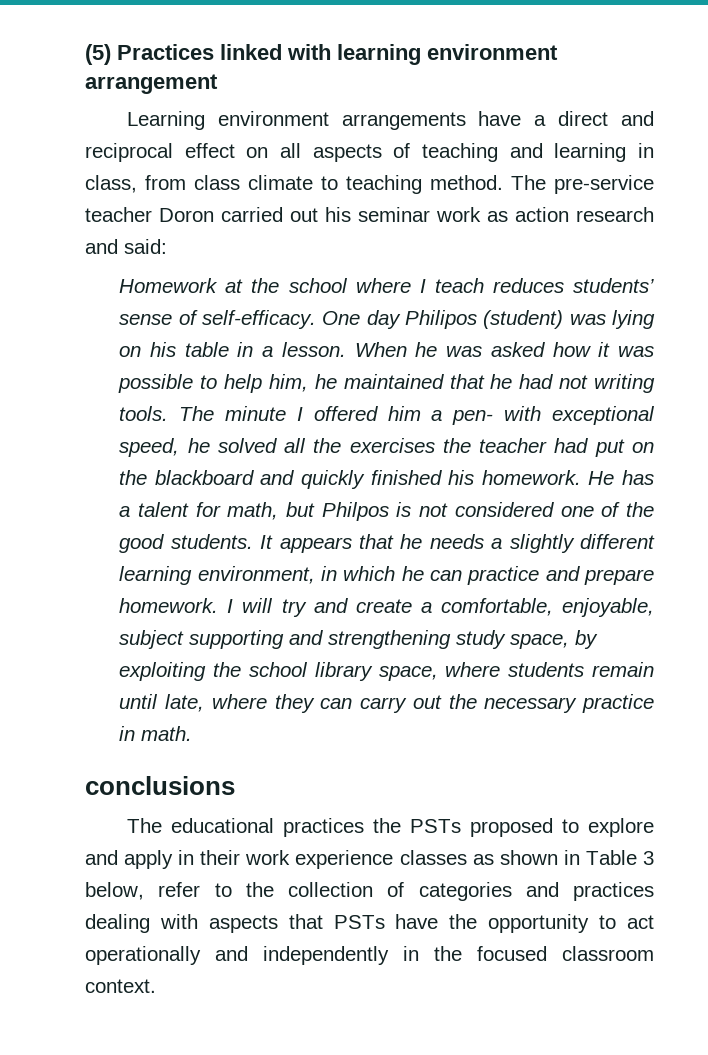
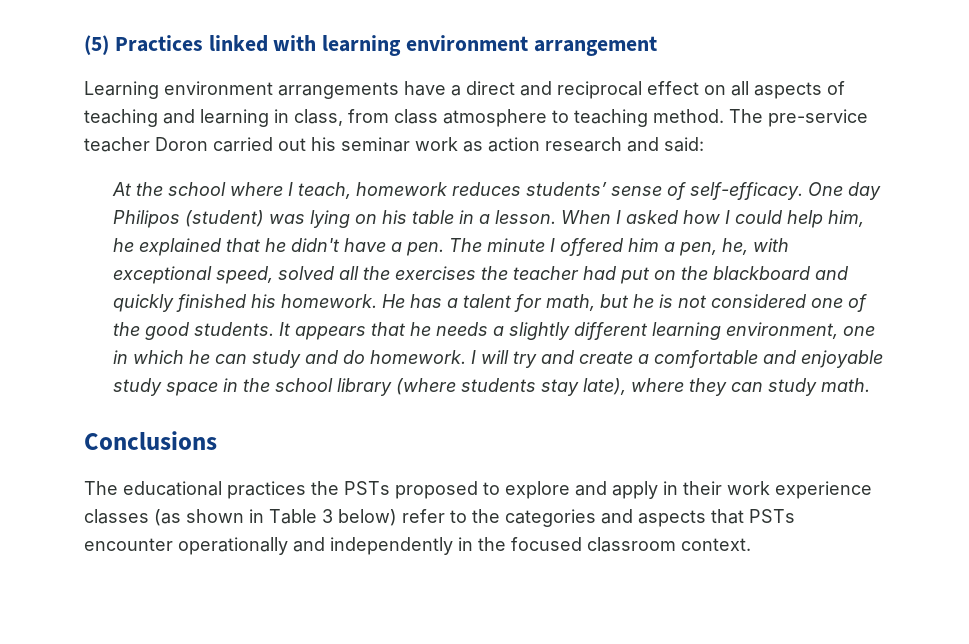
- Learning environment arrangements have a direct and reciprocal effect on all aspects of teaching and learning in class, from class climate to teaching method.
+ Learning environment arrangements have a direct and reciprocal effect on all aspects of teaching and learning in class, from class atmosphere to teaching method.
- Homework at the school where I teach reduces students’ sense of self-efficacy.
+ At the school where I teach, homework reduces students’ sense of self-efficacy.
- When he was asked how it was possible to help him, he maintained that he had not writing tools.
+ When I asked how I could help him, he explained that he didn't have a pen.
- The minute I offered him a pen- with exceptional speed, he solved all the exercises the teacher had put on the blackboard and quickly finished his homework.
+ The minute I offered him a pen, he, with exceptional speed, solved all the exercises the teacher had put on the blackboard and quickly finished his homework.
- He has a talent for math, but Philpos is not considered one of the good students.
+ He has a talent for math, but he is not considered one of the good students.
- It appears that he needs a slightly different learning environment, in which he can practice and prepare homework.
+ It appears that he needs a slightly different learning environment, one in which he can study and do homework.
- I will try and create a comfortable, enjoyable, subject supporting and strengthening study space, by exploiting the school library space, where students remain until late, where they can carry out the necessary practice in math.
+ I will try and create a comfortable and enjoyable study space in the school library (where students stay late), where they can study math.
- conclusions
+ Conclusions
- The educational practices the PSTs proposed to explore and apply in their work experience classes as shown in Table 3 below, refer to the collection of categories and practices dealing with aspects that PSTs have the opportunity to act operationally and independently in the focused classroom context.
+ The educational practices the PSTs proposed to explore and apply in their work experience classes (as shown in Table 3 below) refer to the categories and aspects that PSTs encounter operationally and independently in the focused classroom context.

